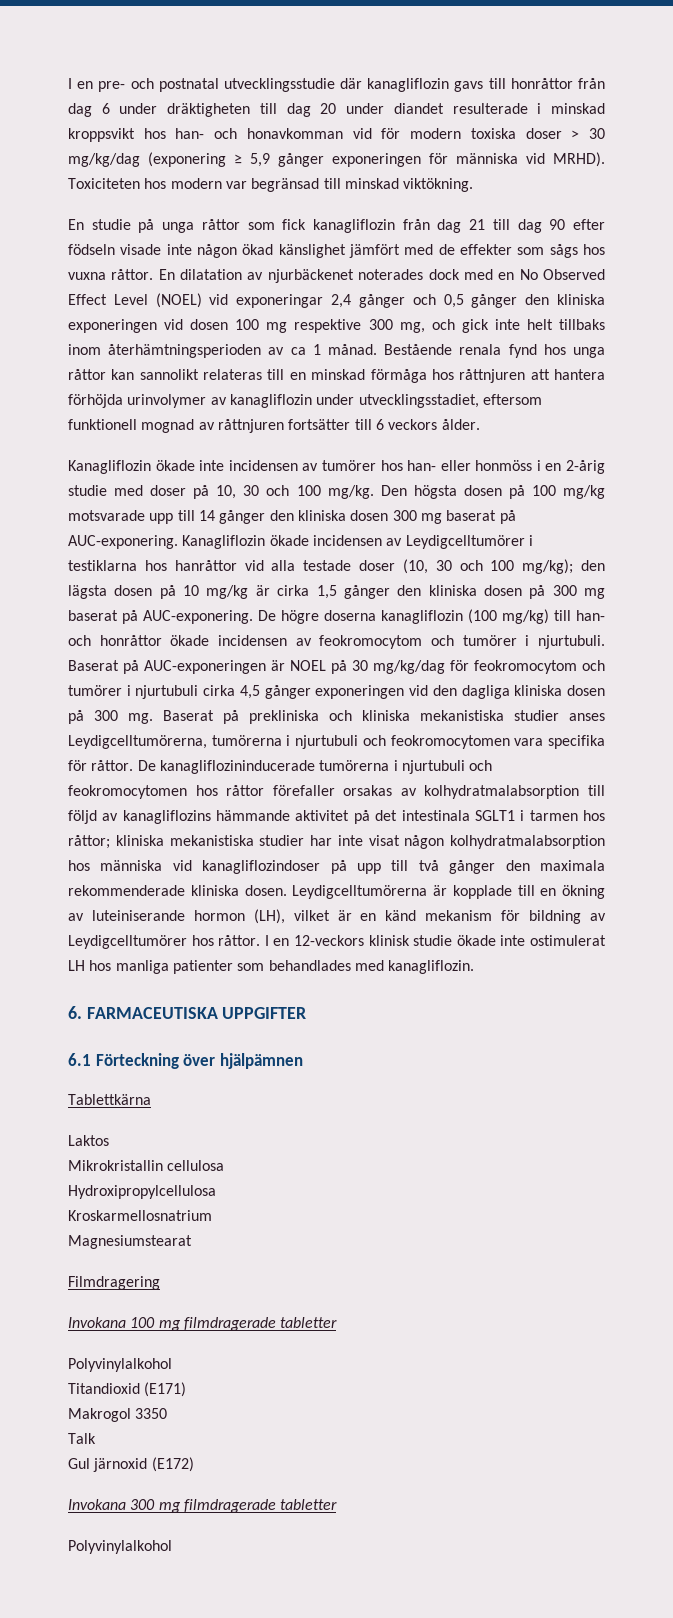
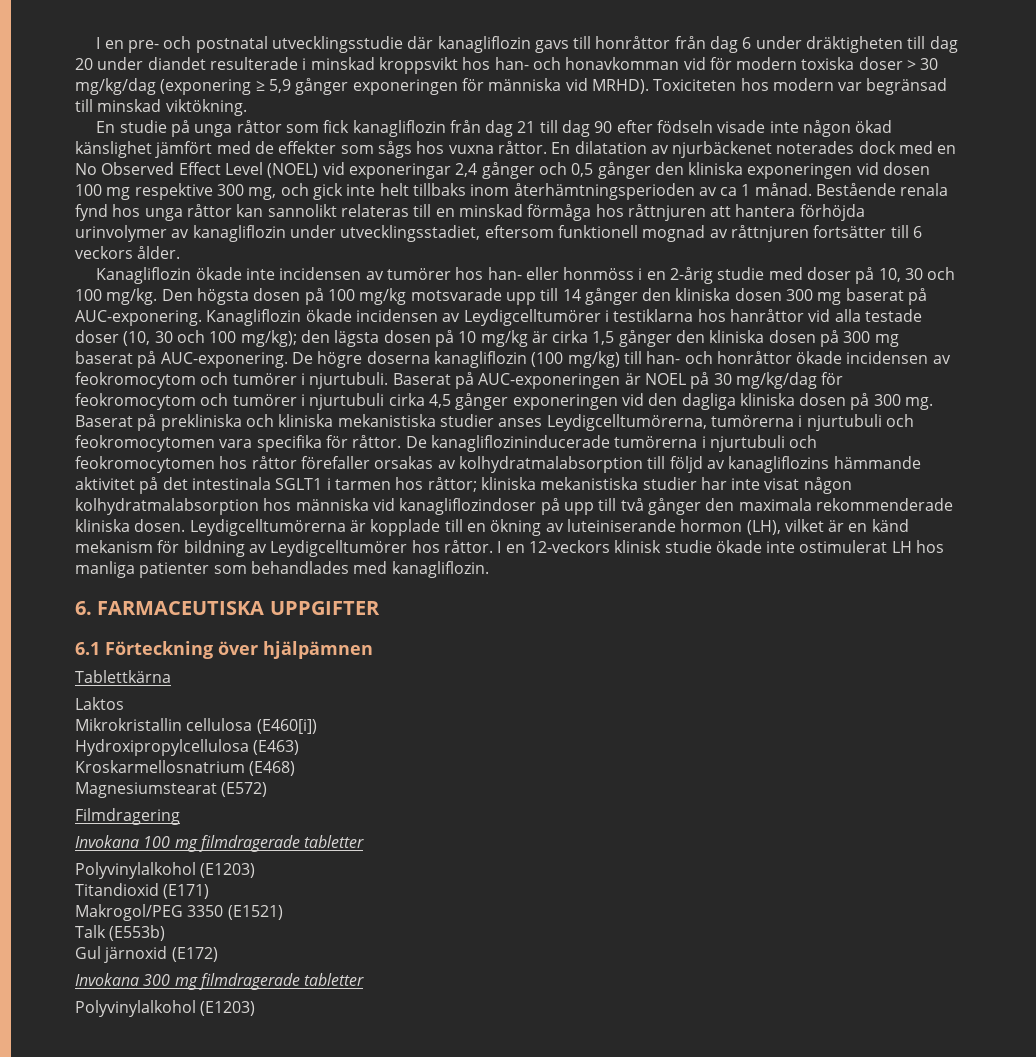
- Mikrokristallin cellulosa
+ Mikrokristallin cellulosa (E460[i])
- Hydroxipropylcellulosa
+ Hydroxipropylcellulosa (E463)
- Kroskarmellosnatrium
+ Kroskarmellosnatrium (E468)
- Magnesiumstearat
+ Magnesiumstearat (E572)
  Invokana 100 mg filmdragerade tabletter
- Polyvinylalkohol
+ Polyvinylalkohol (E1203)
- Makrogol 3350
+ Makrogol/PEG 3350 (E1521)
- Talk
+ Talk (E553b)
  Invokana 300 mg filmdragerade tabletter
- Polyvinylalkohol
+ Polyvinylalkohol (E1203)

